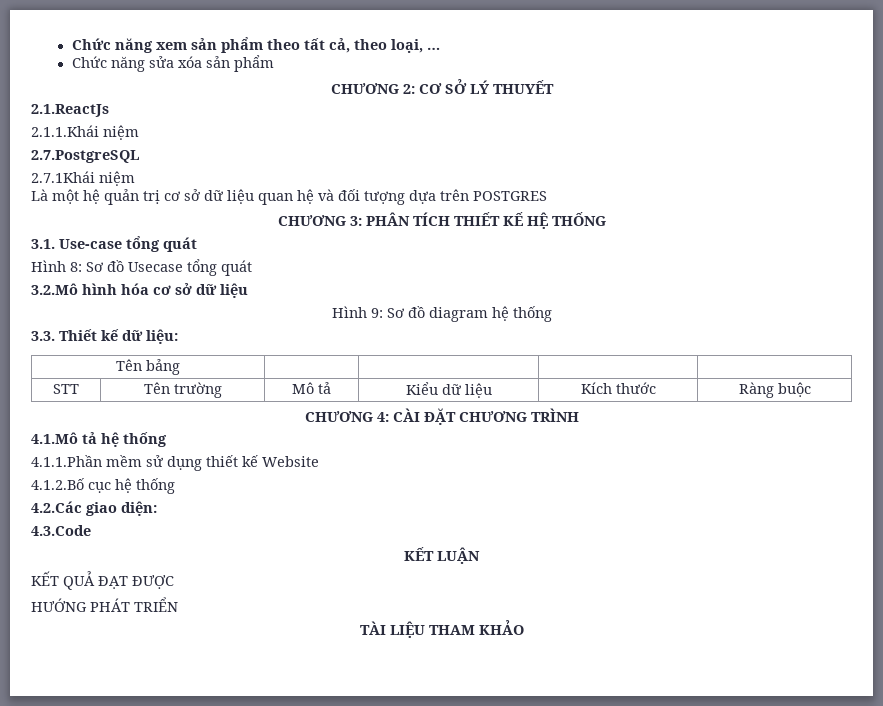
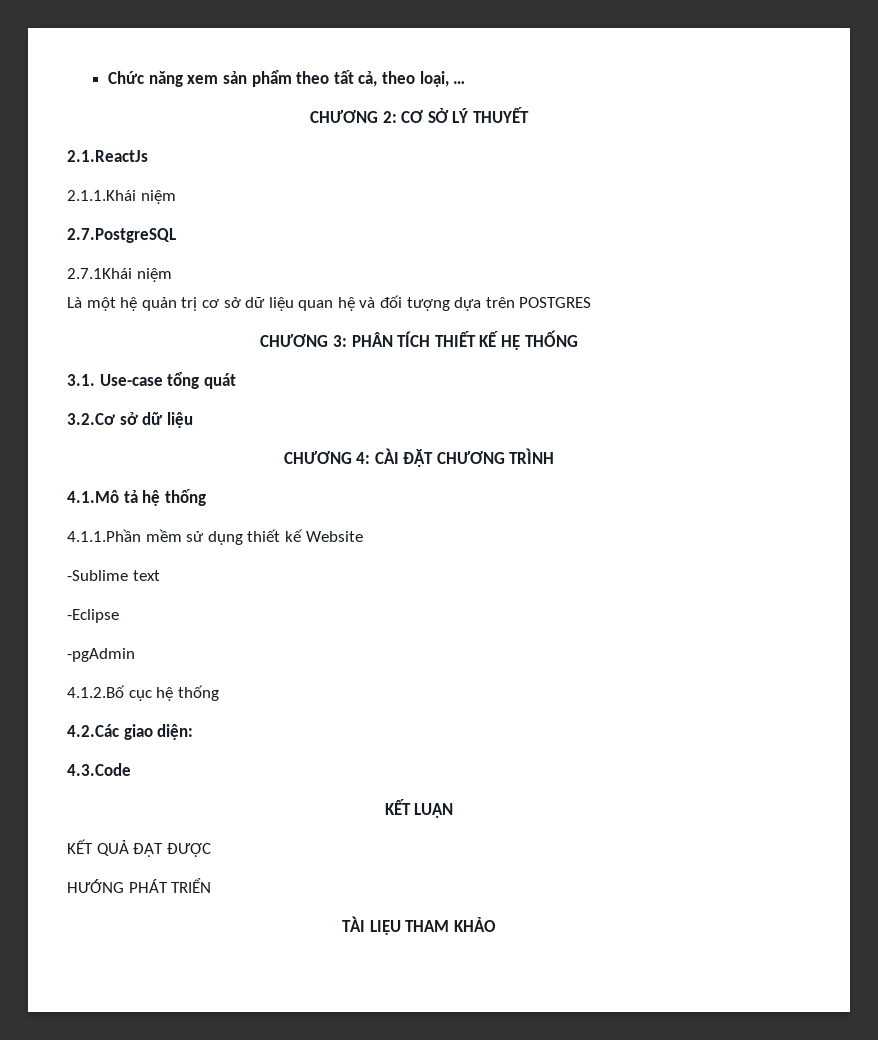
- Chức năng sửa xóa sản phẩm
- Hình 8: Sơ đồ Usecase tổng quát
- 3.2.Mô hình hóa cơ sở dữ liệu
- Hình 9: Sơ đồ diagram hệ thống
- 3.3. Thiết kế dữ liệu:
- Tên bảng | | | |
- STT | Tên trường | Mô tả | Kiểu dữ liệu | Kích thước | Ràng buộc
+ 3.2.Cơ sở dữ liệu
+ -Sublime text
+ -Eclipse
+ -pgAdmin

